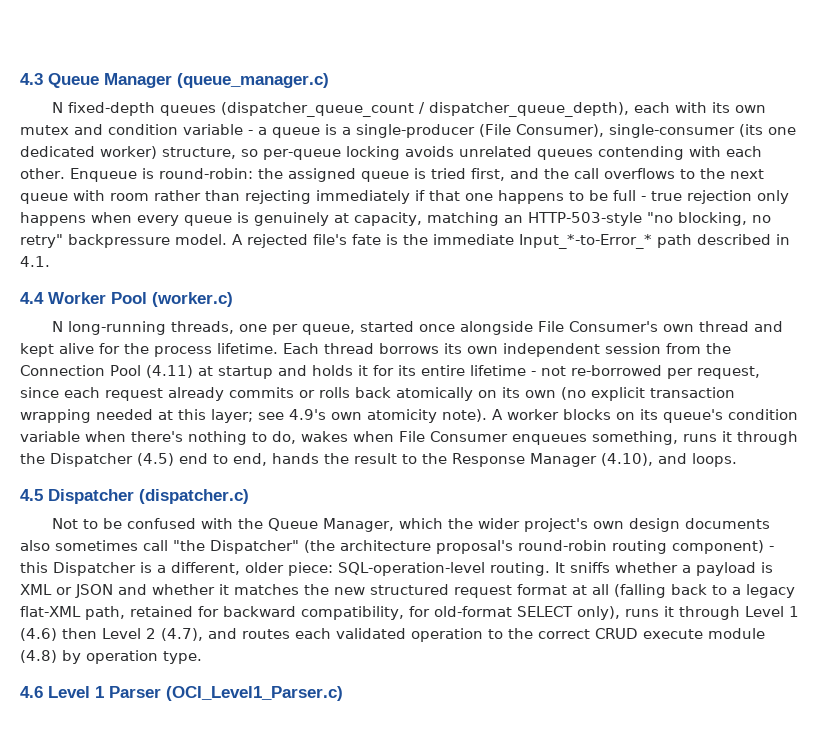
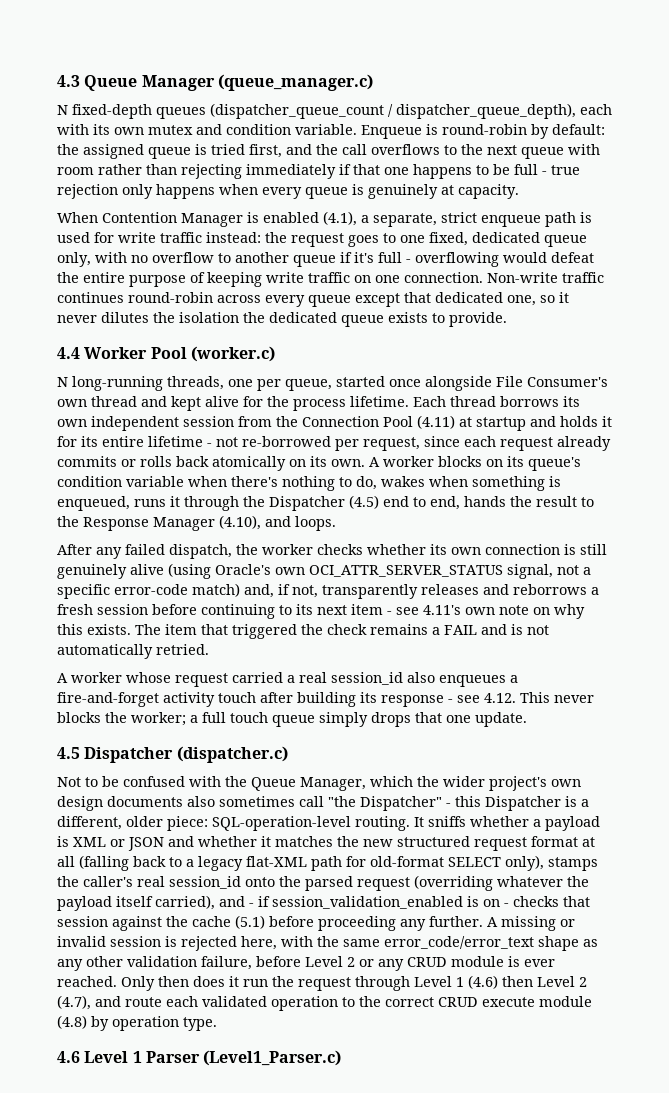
- N fixed-depth queues (dispatcher_queue_count / dispatcher_queue_depth), each with its own mutex and condition variable - a queue is a single-producer (File Consumer), single-consumer (its one dedicated worker) structure, so per-queue locking avoids unrelated queues contending with each other. Enqueue is round-robin: the assigned queue is tried first, and the call overflows to the next queue with room rather than rejecting immediately if that one happens to be full - true rejection only happens when every queue is genuinely at capacity, matching an HTTP-503-style "no blocking, no retry" backpressure model. A rejected file's fate is the immediate Input_*-to-Error_* path described in 4.1.
+ N fixed-depth queues (dispatcher_queue_count / dispatcher_queue_depth), each with its own mutex and condition variable. Enqueue is round-robin by default: the assigned queue is tried first, and the call overflows to the next queue with room rather than rejecting immediately if that one happens to be full - true rejection only happens when every queue is genuinely at capacity.
+ When Contention Manager is enabled (4.1), a separate, strict enqueue path is used for write traffic instead: the request goes to one fixed, dedicated queue only, with no overflow to another queue if it's full - overflowing would defeat the entire purpose of keeping write traffic on one connection. Non-write traffic continues round-robin across every queue except that dedicated one, so it never dilutes the isolation the dedicated queue exists to provide.
- Each thread borrows its own independent session from the Connection Pool (4.11) at startup and holds it for its entire lifetime - not re-borrowed per request, since each request already commits or rolls back atomically on its own (no explicit transaction wrapping needed at this layer; see 4.9's own atomicity note).
+ Each thread borrows its own independent session from the Connection Pool (4.11) at startup and holds it for its entire lifetime - not re-borrowed per request, since each request already commits or rolls back atomically on its own.
- A worker blocks on its queue's condition variable when there's nothing to do, wakes when File Consumer enqueues something, runs it through the Dispatcher (4.5) end to end, hands the result to the Response Manager (4.10), and loops.
+ A worker blocks on its queue's condition variable when there's nothing to do, wakes when something is enqueued, runs it through the Dispatcher (4.5) end to end, hands the result to the Response Manager (4.10), and loops.
+ After any failed dispatch, the worker checks whether its own connection is still genuinely alive (using Oracle's own OCI_ATTR_SERVER_STATUS signal, not a specific error-code match) and, if not, transparently releases and reborrows a fresh session before continuing to its next item - see 4.11's own note on why this exists. The item that triggered the check remains a FAIL and is not automatically retried.
+ A worker whose request carried a real session_id also enqueues a fire-and-forget activity touch after building its response - see 4.12. This never blocks the worker; a full touch queue simply drops that one update.
- Not to be confused with the Queue Manager, which the wider project's own design documents also sometimes call "the Dispatcher" (the architecture proposal's round-robin routing component) - this Dispatcher is a different, older piece: SQL-operation-level routing.
+ Not to be confused with the Queue Manager, which the wider project's own design documents also sometimes call "the Dispatcher" - this Dispatcher is a different, older piece: SQL-operation-level routing.
- It sniffs whether a payload is XML or JSON and whether it matches the new structured request format at all (falling back to a legacy flat-XML path, retained for backward compatibility, for old-format SELECT only), runs it through Level 1 (4.6) then Level 2 (4.7), and routes each validated operation to the correct CRUD execute module (4.8) by operation type.
+ It sniffs whether a payload is XML or JSON and whether it matches the new structured request format at all (falling back to a legacy flat-XML path for old-format SELECT only), stamps the caller's real session_id onto the parsed request (overriding whatever the payload itself carried), and - if session_validation_enabled is on - checks that session against the cache (5.1) before proceeding any further. A missing or invalid session is rejected here, with the same error_code/error_text shape as any other validation failure, before Level 2 or any CRUD module is ever reached. Only then does it run the request through Level 1 (4.6) then Level 2 (4.7), and route each validated operation to the correct CRUD execute module (4.8) by operation type.
- 4.6 Level 1 Parser (OCI_Level1_Parser.c)
+ 4.6 Level 1 Parser (Level1_Parser.c)

